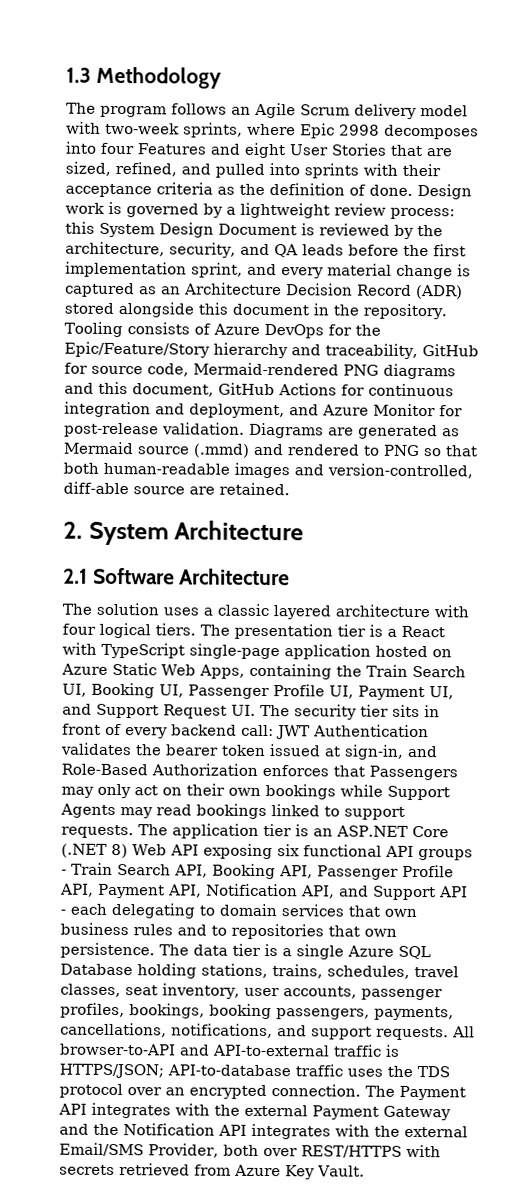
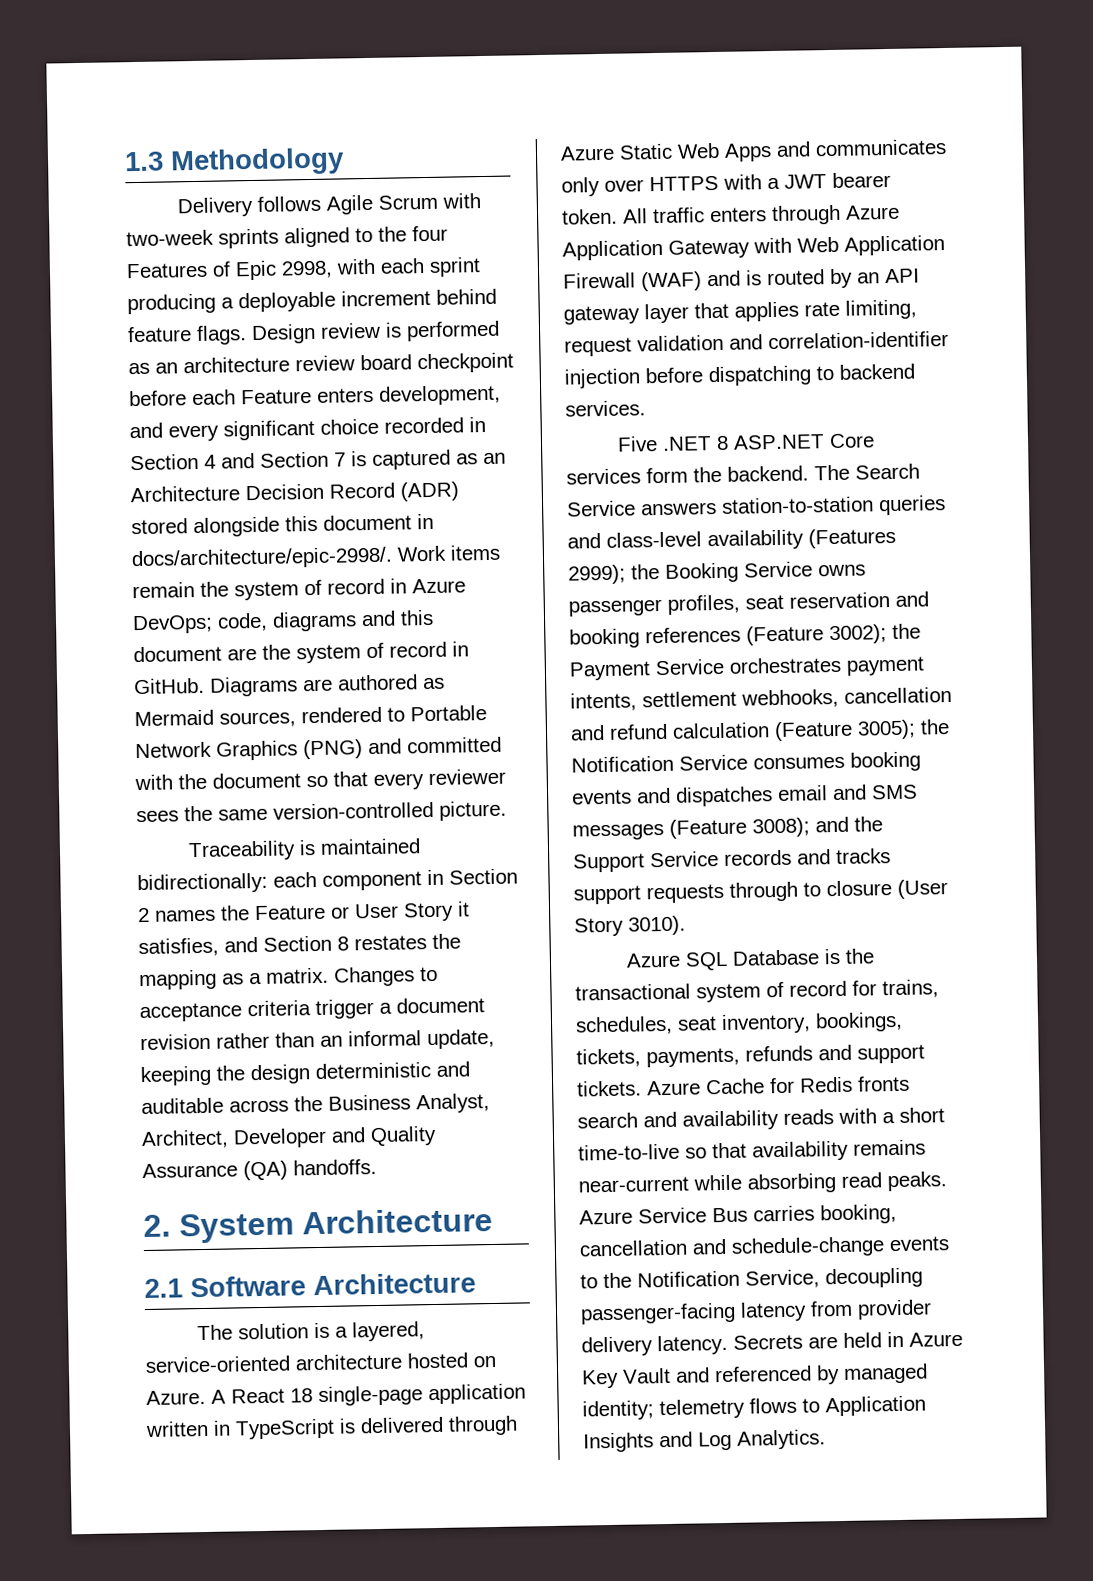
- The program follows an Agile Scrum delivery model with two-week sprints, where Epic 2998 decomposes into four Features and eight User Stories that are sized, refined, and pulled into sprints with their acceptance criteria as the definition of done. Design work is governed by a lightweight review process: this System Design Document is reviewed by the architecture, security, and QA leads before the first implementation sprint, and every material change is captured as an Architecture Decision Record (ADR) stored alongside this document in the repository. Tooling consists of Azure DevOps for the Epic/Feature/Story hierarchy and traceability, GitHub for source code, Mermaid-rendered PNG diagrams and this document, GitHub Actions for continuous integration and deployment, and Azure Monitor for post-release validation.
+ Delivery follows Agile Scrum with two-week sprints aligned to the four Features of Epic 2998, with each sprint producing a deployable increment behind feature flags. Design review is performed as an architecture review board checkpoint before each Feature enters development, and every significant choice recorded in Section 4 and Section 7 is captured as an Architecture Decision Record (ADR) stored alongside this document in docs/architecture/epic-2998/. Work items remain the system of record in Azure DevOps; code, diagrams and this document are the system of record in GitHub.
- Diagrams are generated as Mermaid source (.mmd) and rendered to PNG so that both human-readable images and version-controlled, diff-able source are retained.
+ Diagrams are authored as Mermaid sources, rendered to Portable Network Graphics (PNG) and committed with the document so that every reviewer sees the same version-controlled picture.
+ Traceability is maintained bidirectionally: each component in Section 2 names the Feature or User Story it satisfies, and Section 8 restates the mapping as a matrix. Changes to acceptance criteria trigger a document revision rather than an informal update, keeping the design deterministic and auditable across the Business Analyst, Architect, Developer and Quality Assurance (QA) handoffs.
- The solution uses a classic layered architecture with four logical tiers. The presentation tier is a React with TypeScript single-page application hosted on Azure Static Web Apps, containing the Train Search UI, Booking UI, Passenger Profile UI, Payment UI, and Support Request UI. The security tier sits in front of every backend call: JWT Authentication validates the bearer token issued at sign-in, and Role-Based Authorization enforces that Passengers may only act on their own bookings while Support Agents may read bookings linked to support requests. The application tier is an ASP.NET Core (.NET 8) Web API exposing six functional API groups - Train Search API, Booking API, Passenger Profile API, Payment API, Notification API, and Support API - each delegating to domain services that own business rules and to repositories that own persistence. The data tier is a single Azure SQL Database holding stations, trains, schedules, travel classes, seat inventory, user accounts, passenger profiles, bookings, booking passengers, payments, cancellations, notifications, and support requests. All browser-to-API and API-to-external traffic is HTTPS/JSON; API-to-database traffic uses the TDS protocol over an encrypted connection. The Payment API integrates with the external Payment Gateway and the Notification API integrates with the external Email/SMS Provider, both over REST/HTTPS with secrets retrieved from Azure Key Vault.
+ The solution is a layered, service-oriented architecture hosted on Azure. A React 18 single-page application written in TypeScript is delivered through Azure Static Web Apps and communicates only over HTTPS with a JWT bearer token. All traffic enters through Azure Application Gateway with Web Application Firewall (WAF) and is routed by an API gateway layer that applies rate limiting, request validation and correlation-identifier injection before dispatching to backend services.
+ Five .NET 8 ASP.NET Core services form the backend. The Search Service answers station-to-station queries and class-level availability (Features 2999); the Booking Service owns passenger profiles, seat reservation and booking references (Feature 3002); the Payment Service orchestrates payment intents, settlement webhooks, cancellation and refund calculation (Feature 3005); the Notification Service consumes booking events and dispatches email and SMS messages (Feature 3008); and the Support Service records and tracks support requests through to closure (User Story 3010).
+ Azure SQL Database is the transactional system of record for trains, schedules, seat inventory, bookings, tickets, payments, refunds and support tickets. Azure Cache for Redis fronts search and availability reads with a short time-to-live so that availability remains near-current while absorbing read peaks. Azure Service Bus carries booking, cancellation and schedule-change events to the Notification Service, decoupling passenger-facing latency from provider delivery latency. Secrets are held in Azure Key Vault and referenced by managed identity; telemetry flows to Application Insights and Log Analytics.

